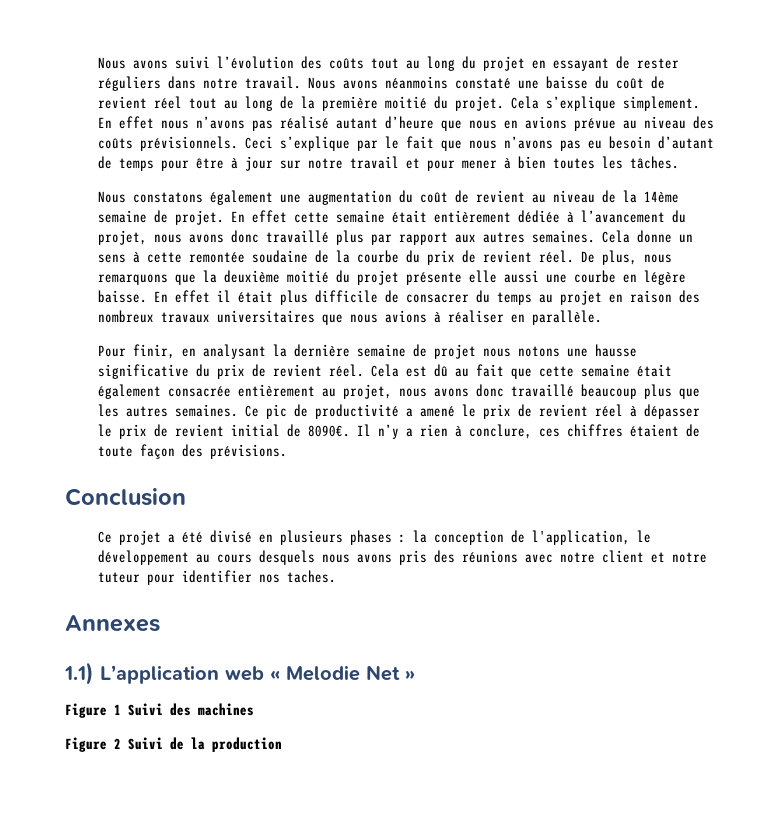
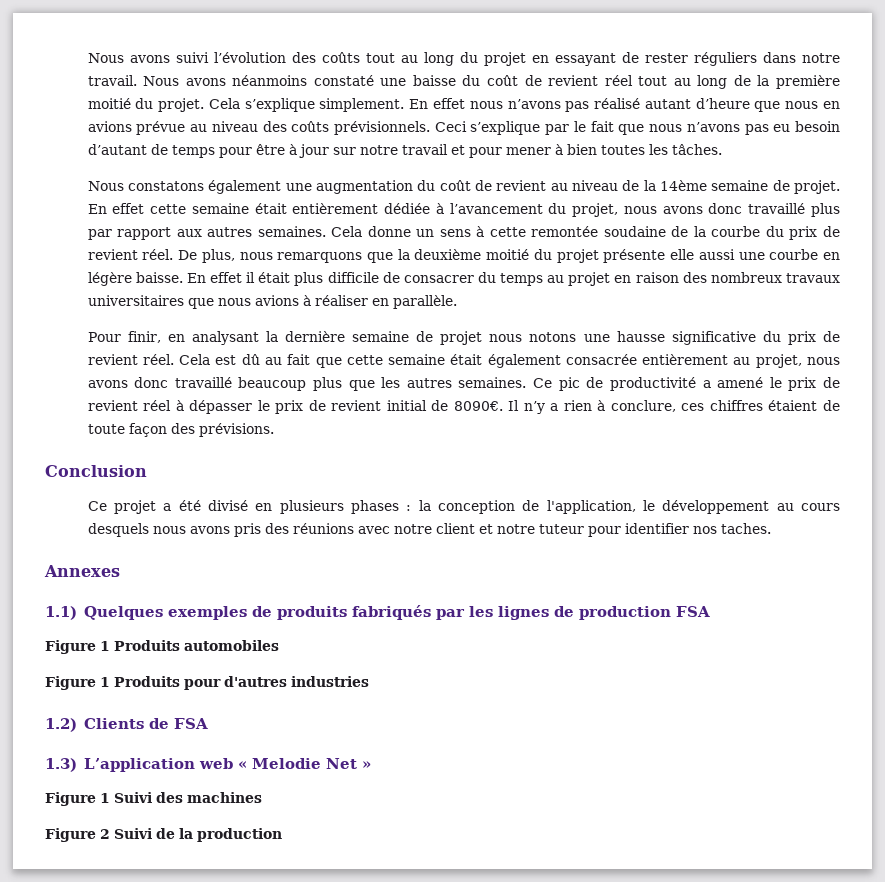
- 1.1) L’application web « Melodie Net »
+ 1.1) Quelques exemples de produits fabriqués par les lignes de production FSA
+ Figure 1 Produits automobiles
+ Figure 1 Produits pour d'autres industries
+ 1.2) Clients de FSA
+ 1.3) L’application web « Melodie Net »

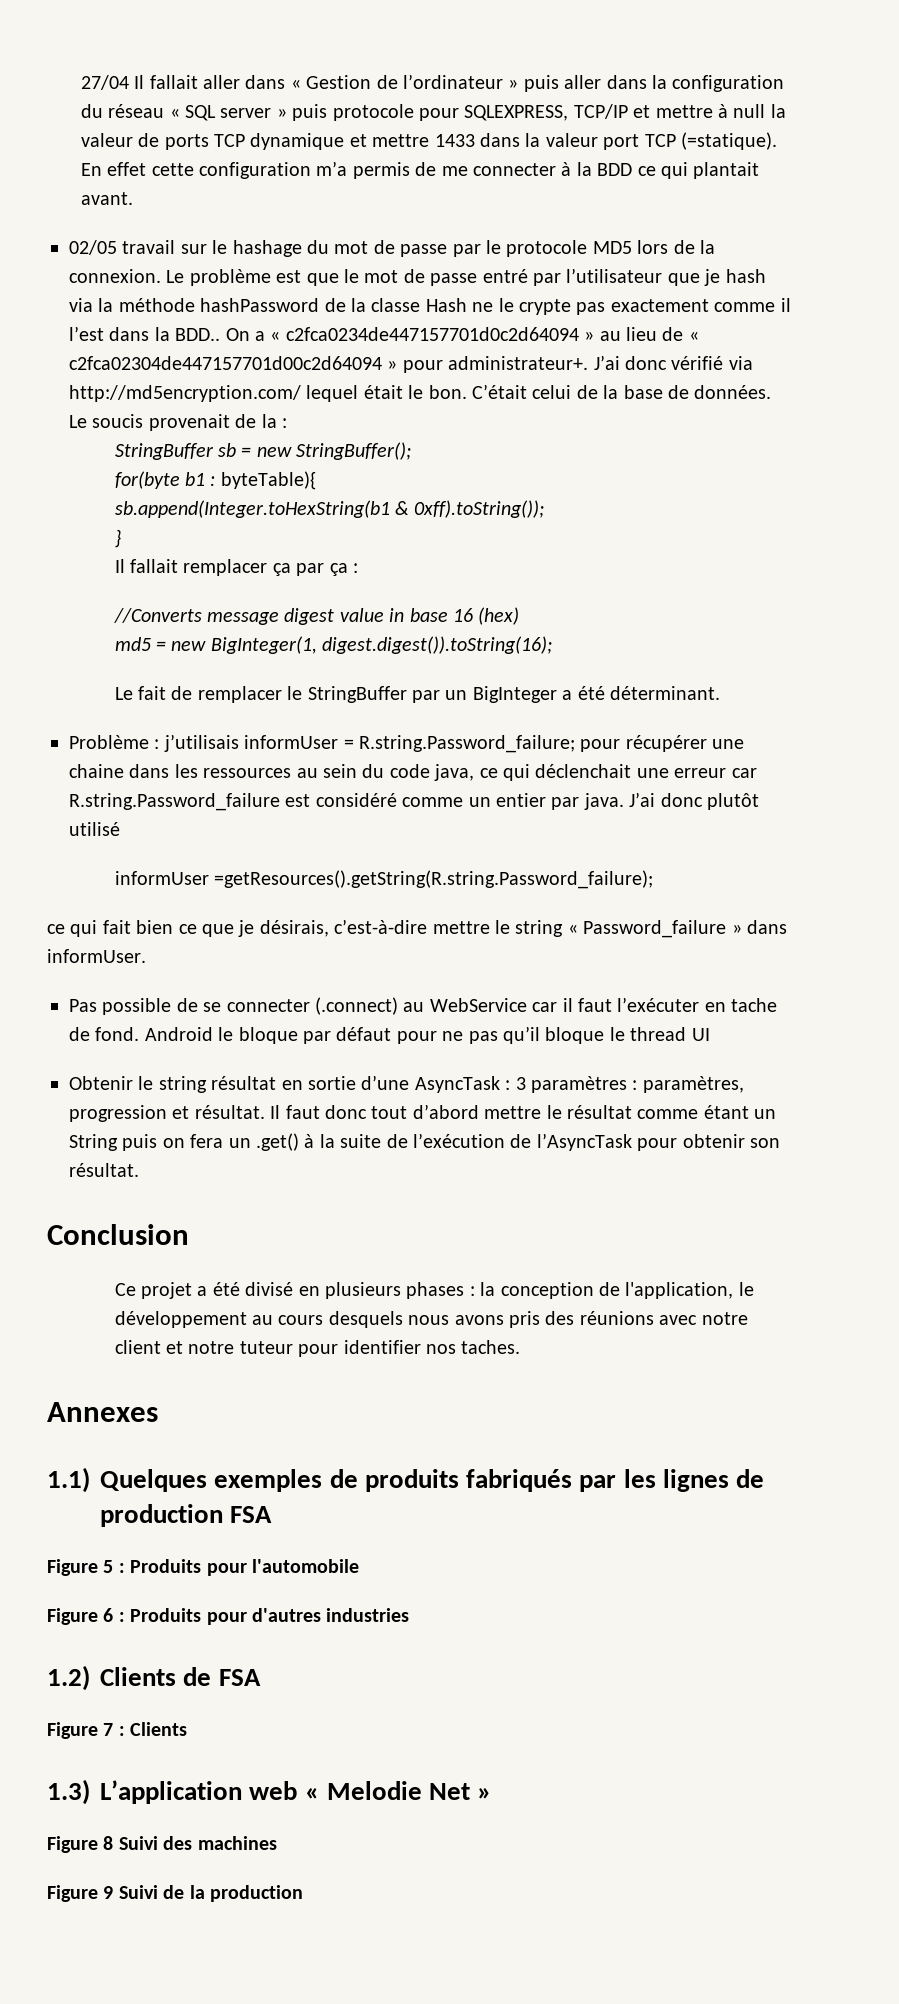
- Nous avons suivi l’évolution des coûts tout au long du projet en essayant de rester réguliers dans notre travail. Nous avons néanmoins constaté une baisse du coût de revient réel tout au long de la première moitié du projet. Cela s’explique simplement. En effet nous n’avons pas réalisé autant d’heure que nous en avions prévue au niveau des coûts prévisionnels. Ceci s’explique par le fait que nous n’avons pas eu besoin d’autant de temps pour être à jour sur notre travail et pour mener à bien toutes les tâches.
- Nous constatons également une augmentation du coût de revient au niveau de la 14ème semaine de projet. En effet cette semaine était entièrement dédiée à l’avancement du projet, nous avons donc travaillé plus par rapport aux autres semaines. Cela donne un sens à cette remontée soudaine de la courbe du prix de revient réel. De plus, nous remarquons que la deuxième moitié du projet présente elle aussi une courbe en légère baisse. En effet il était plus difficile de consacrer du temps au projet en raison des nombreux travaux universitaires que nous avions à réaliser en parallèle.
- Pour finir, en analysant la dernière semaine de projet nous notons une hausse significative du prix de revient réel. Cela est dû au fait que cette semaine était également consacrée entièrement au projet, nous avons donc travaillé beaucoup plus que les autres semaines. Ce pic de productivité a amené le prix de revient réel à dépasser le prix de revient initial de 8090€. Il n’y a rien à conclure, ces chiffres étaient de toute façon des prévisions.
+ 27/04 Il fallait aller dans « Gestion de l’ordinateur » puis aller dans la configuration du réseau « SQL server » puis protocole pour SQLEXPRESS, TCP/IP et mettre à null la valeur de ports TCP dynamique et mettre 1433 dans la valeur port TCP (=statique). En effet cette configuration m’a permis de me connecter à la BDD ce qui plantait avant.
+ 02/05 travail sur le hashage du mot de passe par le protocole MD5 lors de la connexion. Le problème est que le mot de passe entré par l’utilisateur que je hash via la méthode hashPassword de la classe Hash ne le crypte pas exactement comme il l’est dans la BDD.. On a « c2fca0234de447157701d0c2d64094 » au lieu de « c2fca02304de447157701d00c2d64094 » pour administrateur+. J’ai donc vérifié via http://md5encryption.com/ lequel était le bon. C’était celui de la base de données. Le soucis provenait de la :
+ StringBuffer sb = new StringBuffer();
+ for(byte b1 : byteTable){
+ sb.append(Integer.toHexString(b1 & 0xff).toString());
+ }
+ Il fallait remplacer ça par ça :
+ //Converts message digest value in base 16 (hex)
+ md5 = new BigInteger(1, digest.digest()).toString(16);
+ Le fait de remplacer le StringBuffer par un BigInteger a été déterminant.
+ Problème : j’utilisais informUser = R.string.Password_failure; pour récupérer une chaine dans les ressources au sein du code java, ce qui déclenchait une erreur car R.string.Password_failure est considéré comme un entier par java. J’ai donc plutôt utilisé
+ informUser =getResources().getString(R.string.Password_failure);
+ ce qui fait bien ce que je désirais, c’est-à-dire mettre le string « Password_failure » dans informUser.
+ Pas possible de se connecter (.connect) au WebService car il faut l’exécuter en tache de fond. Android le bloque par défaut pour ne pas qu’il bloque le thread UI
+ Obtenir le string résultat en sortie d’une AsyncTask : 3 paramètres : paramètres, progression et résultat. Il faut donc tout d’abord mettre le résultat comme étant un String puis on fera un .get() à la suite de l’exécution de l’AsyncTask pour obtenir son résultat.
- Figure 1 Produits automobiles
- Figure 1 Produits pour d'autres industries
+ Figure 5 : Produits pour l'automobile
+ Figure 6 : Produits pour d'autres industries
+ Figure 7 : Clients
- Figure 1 Suivi des machines
+ Figure 8 Suivi des machines
- Figure 2 Suivi de la production
+ Figure 9 Suivi de la production

